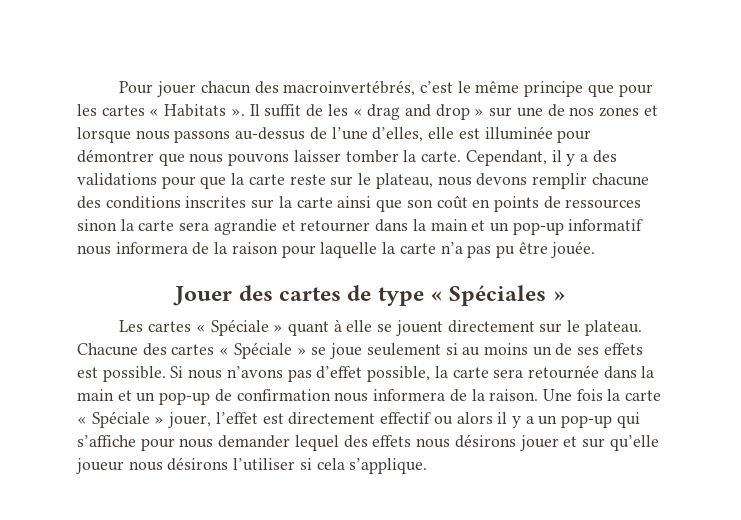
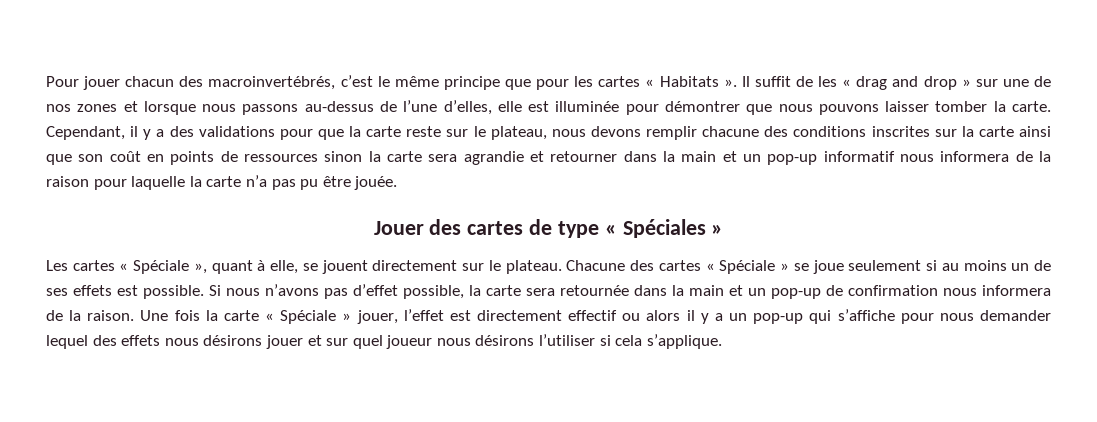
- Les cartes « Spéciale » quant à elle se jouent directement sur le plateau.
+ Les cartes « Spéciale », quant à elle, se jouent directement sur le plateau.
- Une fois la carte « Spéciale » jouer, l’effet est directement effectif ou alors il y a un pop-up qui s’affiche pour nous demander lequel des effets nous désirons jouer et sur qu’elle joueur nous désirons l’utiliser si cela s’applique.
+ Une fois la carte « Spéciale » jouer, l’effet est directement effectif ou alors il y a un pop-up qui s’affiche pour nous demander lequel des effets nous désirons jouer et sur quel joueur nous désirons l’utiliser si cela s’applique.

